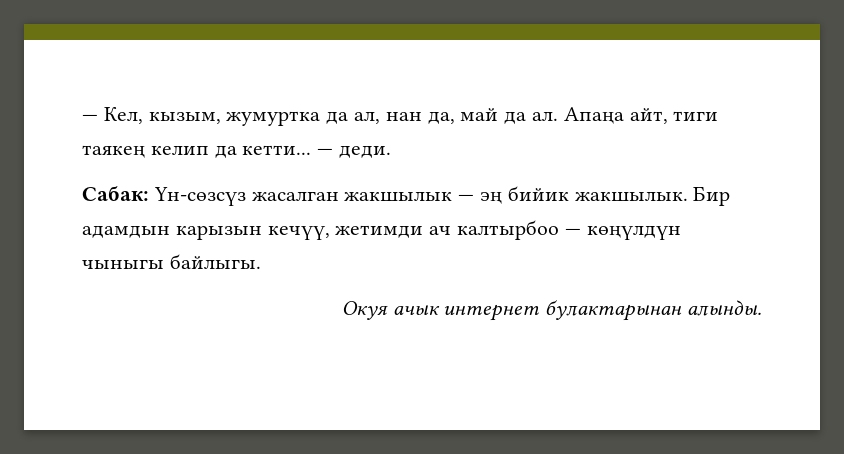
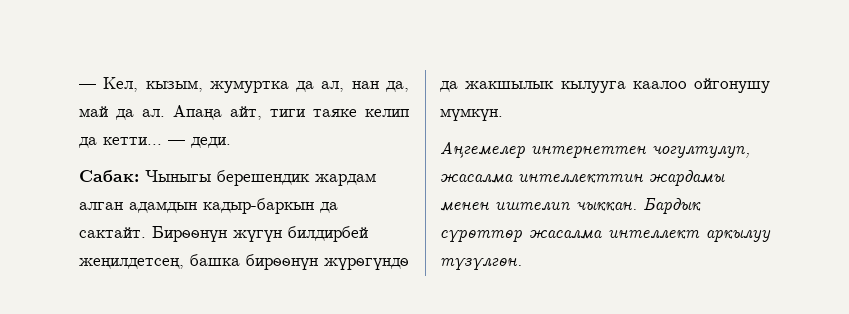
- Апаңа айт, тиги таякең келип да кетти...
+ Апаңа айт, тиги таяке келип да кетти...
- Сабак: Үн-сөзсүз жасалган жакшылык — эң бийик жакшылык. Бир адамдын карызын кечүү, жетимди ач калтырбоо — көңүлдүн чыныгы байлыгы.
- Окуя ачык интернет булактарынан алынды.
+ Сабак: Чыныгы берешендик жардам алган адамдын кадыр-баркын да сактайт. Бирөөнүн жүгүн билдирбей жеңилдетсең, башка бирөөнүн жүрөгүндө да жакшылык кылууга каалоо ойгонушу мүмкүн.
+ Аңгемелер интернеттен чогултулуп, жасалма интеллекттин жардамы менен иштелип чыккан. Бардык сүрөттөр жасалма интеллект аркылуу түзүлгөн.

